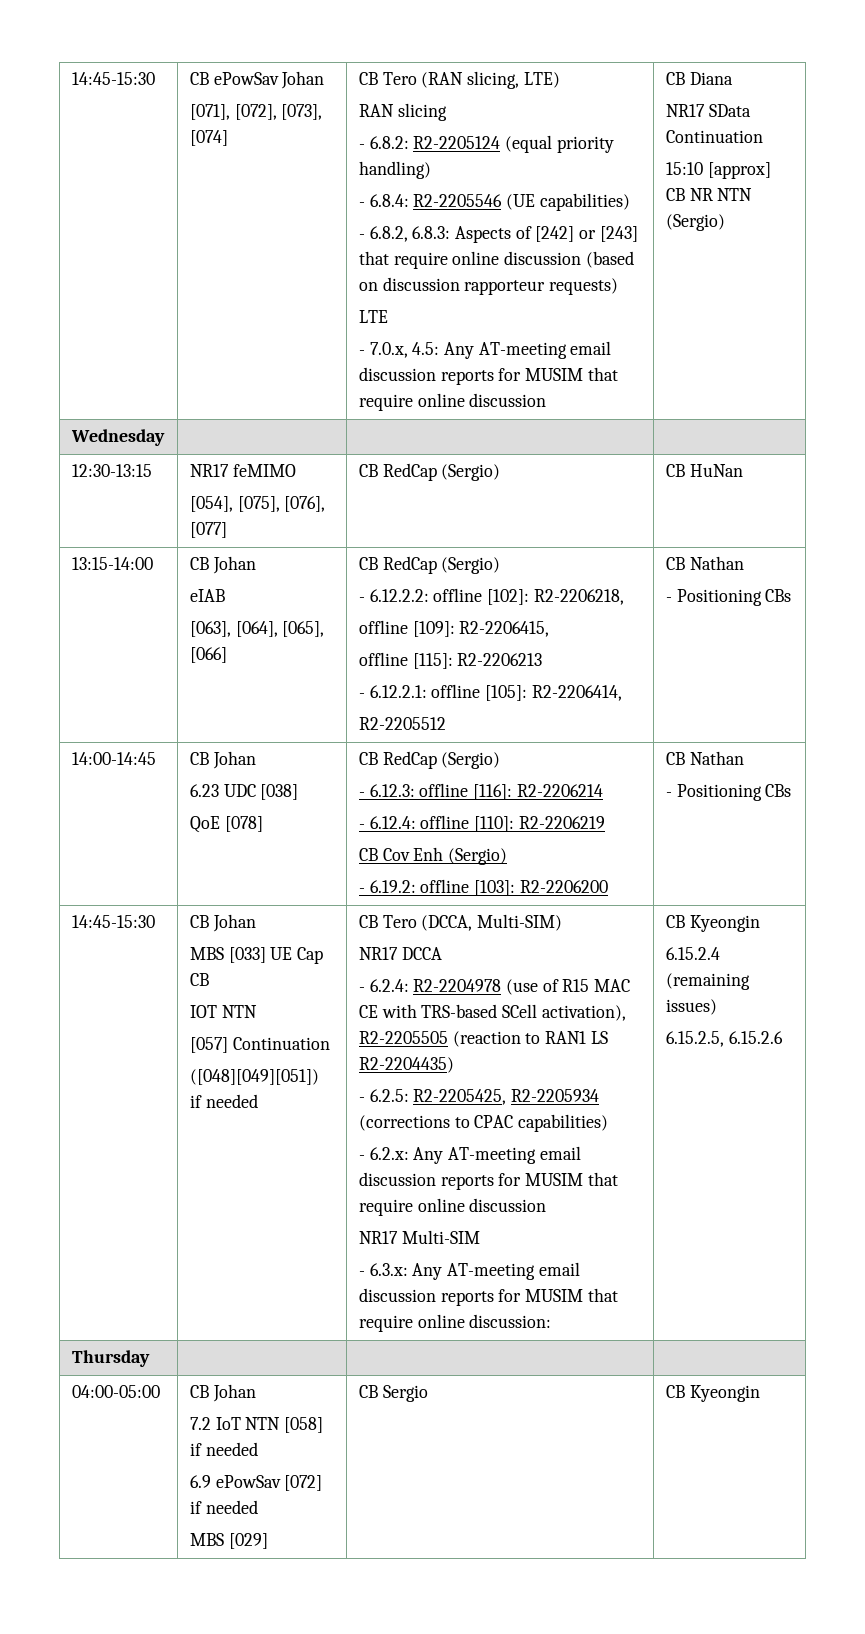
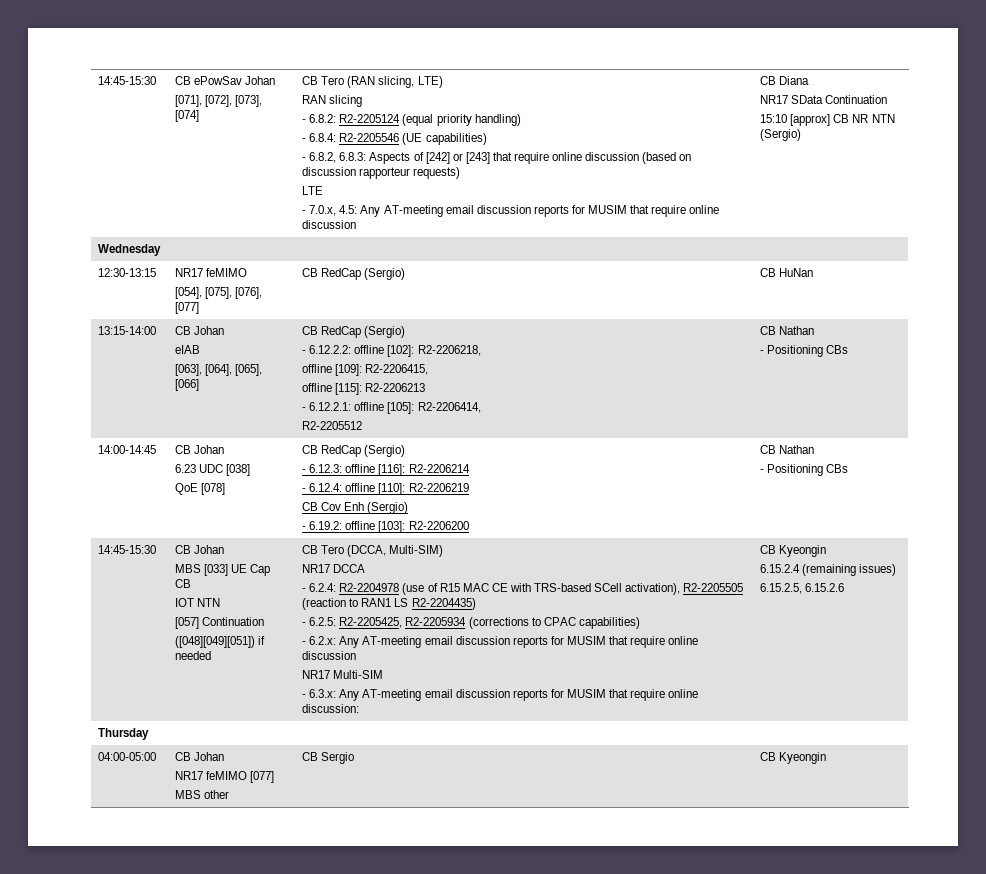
  04:00-05:00 | CB Johan
- 7.2 IoT NTN [058] if needed
- 6.9 ePowSav [072] if needed
- MBS [029] | CB Sergio | CB Kyeongin
+ NR17 feMIMO [077]
+ MBS other | CB Sergio | CB Kyeongin

